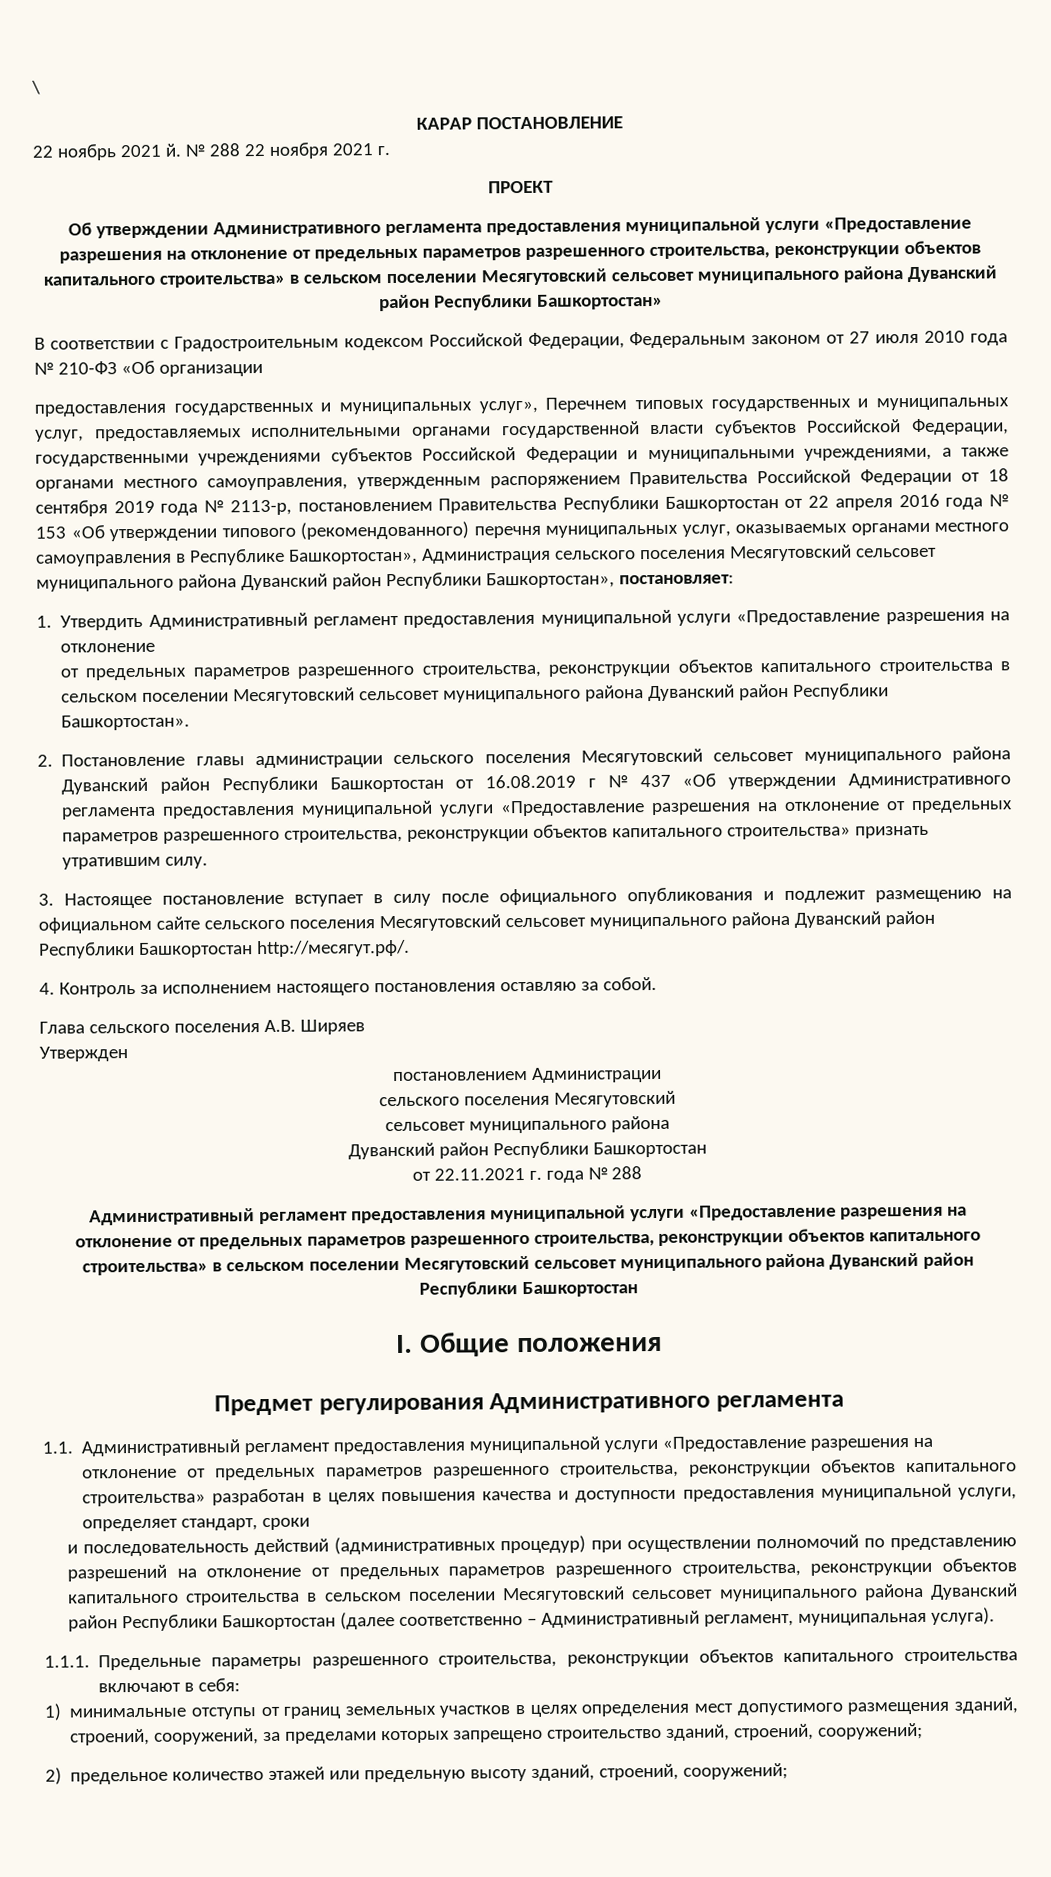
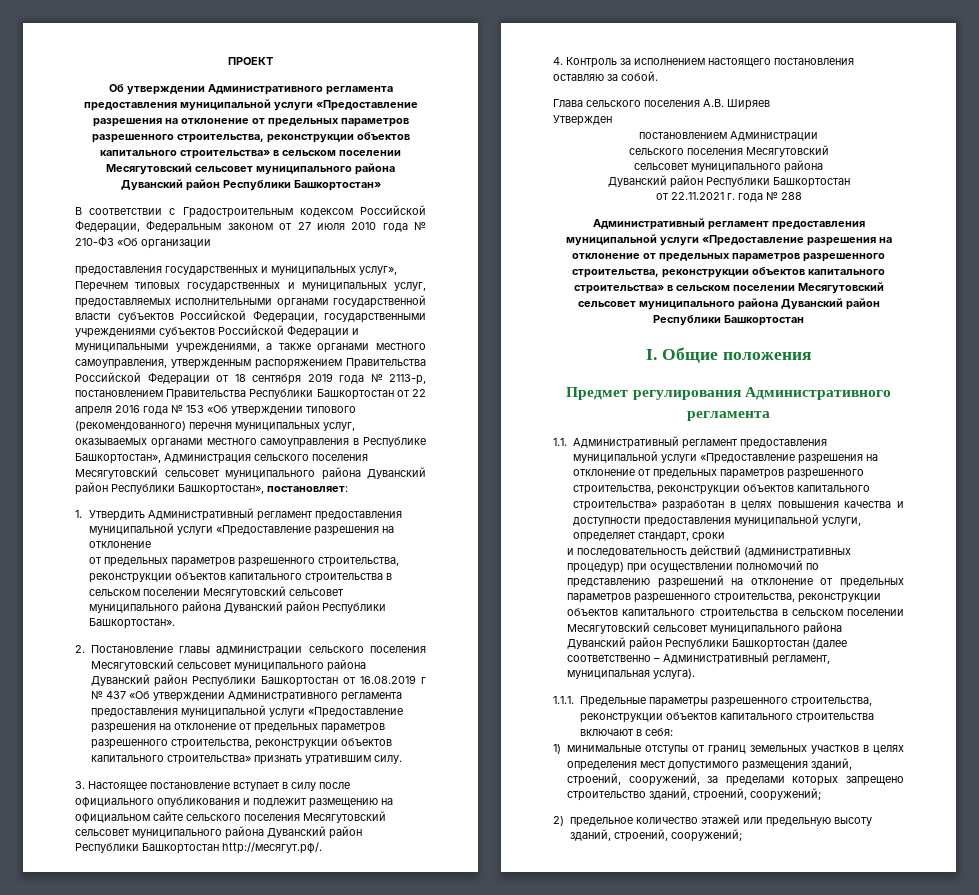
- \
- КАРАР ПОСТАНОВЛЕНИЕ
- 22 ноябрь 2021 й. № 288 22 ноября 2021 г.

